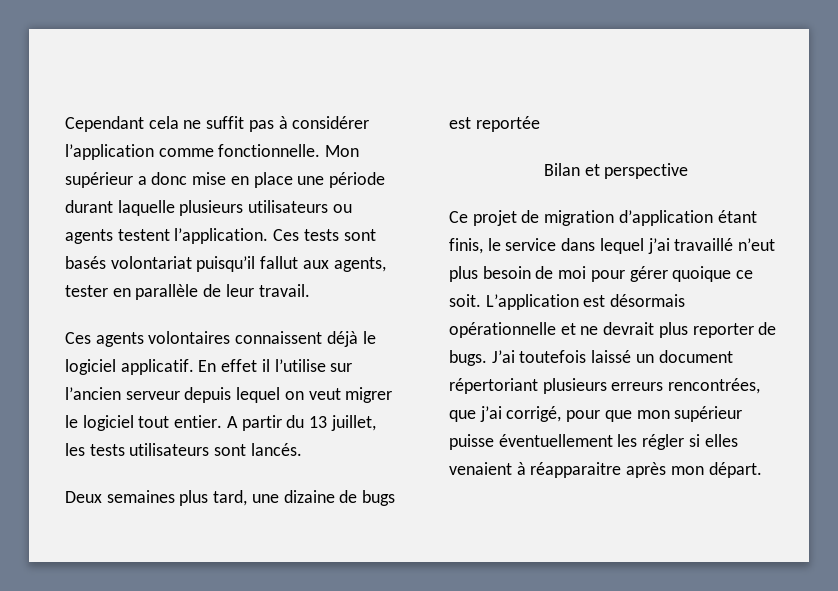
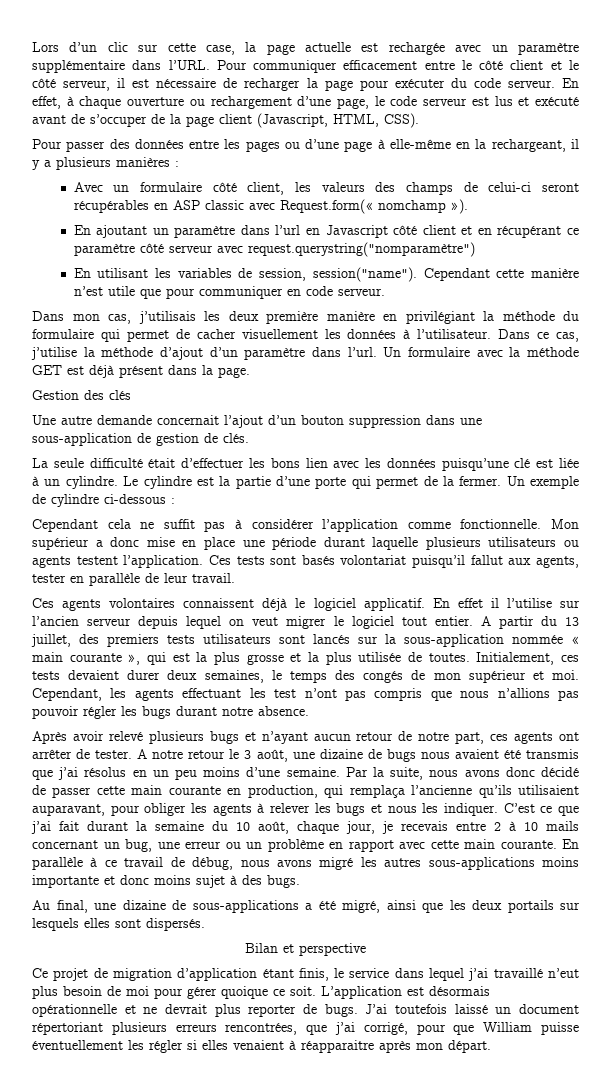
+ Lors d’un clic sur cette case, la page actuelle est rechargée avec un paramètre supplémentaire dans l’URL. Pour communiquer efficacement entre le côté client et le côté serveur, il est nécessaire de recharger la page pour exécuter du code serveur. En effet, à chaque ouverture ou rechargement d’une page, le code serveur est lus et exécuté avant de s’occuper de la page client (Javascript, HTML, CSS).
+ Pour passer des données entre les pages ou d’une page à elle-même en la rechargeant, il y a plusieurs manières :
+ Avec un formulaire côté client, les valeurs des champs de celui-ci seront récupérables en ASP classic avec Request.form(« nomchamp »).
+ En ajoutant un paramètre dans l’url en Javascript côté client et en récupérant ce paramètre côté serveur avec request.querystring("nomparamètre")
+ En utilisant les variables de session, session("name"). Cependant cette manière n’est utile que pour communiquer en code serveur.
+ Dans mon cas, j’utilisais les deux première manière en privilégiant la méthode du formulaire qui permet de cacher visuellement les données à l’utilisateur. Dans ce cas, j’utilise la méthode d’ajout d’un paramètre dans l’url. Un formulaire avec la méthode GET est déjà présent dans la page.
+ Gestion des clés
+ Une autre demande concernait l’ajout d’un bouton suppression dans une sous-application de gestion de clés.
+ La seule difficulté était d’effectuer les bons lien avec les données puisqu’une clé est liée à un cylindre. Le cylindre est la partie d’une porte qui permet de la fermer. Un exemple de cylindre ci-dessous :
- A partir du 13 juillet, les tests utilisateurs sont lancés.
- Deux semaines plus tard, une dizaine de bugs est reportée
+ A partir du 13 juillet, des premiers tests utilisateurs sont lancés sur la sous-application nommée « main courante », qui est la plus grosse et la plus utilisée de toutes. Initialement, ces tests devaient durer deux semaines, le temps des congés de mon supérieur et moi. Cependant, les agents effectuant les test n’ont pas compris que nous n’allions pas pouvoir régler les bugs durant notre absence.
+ Après avoir relevé plusieurs bugs et n’ayant aucun retour de notre part, ces agents ont arrêter de tester. A notre retour le 3 août, une dizaine de bugs nous avaient été transmis que j’ai résolus en un peu moins d’une semaine. Par la suite, nous avons donc décidé de passer cette main courante en production, qui remplaça l’ancienne qu’ils utilisaient auparavant, pour obliger les agents à relever les bugs et nous les indiquer. C’est ce que j’ai fait durant la semaine du 10 août, chaque jour, je recevais entre 2 à 10 mails concernant un bug, une erreur ou un problème en rapport avec cette main courante. En parallèle à ce travail de débug, nous avons migré les autres sous-applications moins importante et donc moins sujet à des bugs.
+ Au final, une dizaine de sous-applications a été migré, ainsi que les deux portails sur lesquels elles sont dispersés.
- J’ai toutefois laissé un document répertoriant plusieurs erreurs rencontrées, que j’ai corrigé, pour que mon supérieur puisse éventuellement les régler si elles venaient à réapparaitre après mon départ.
+ J’ai toutefois laissé un document répertoriant plusieurs erreurs rencontrées, que j’ai corrigé, pour que William puisse éventuellement les régler si elles venaient à réapparaitre après mon départ.

